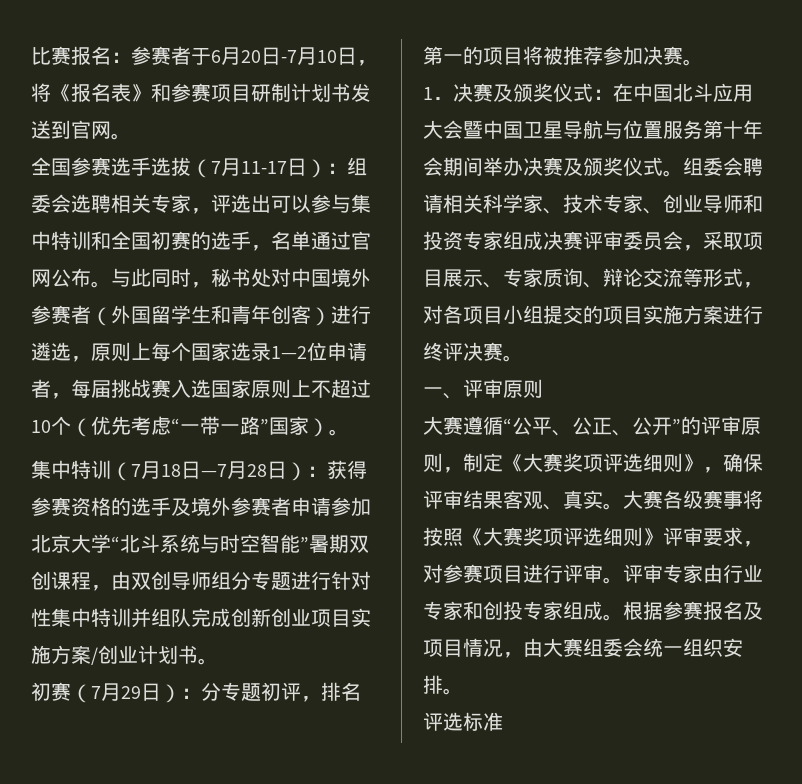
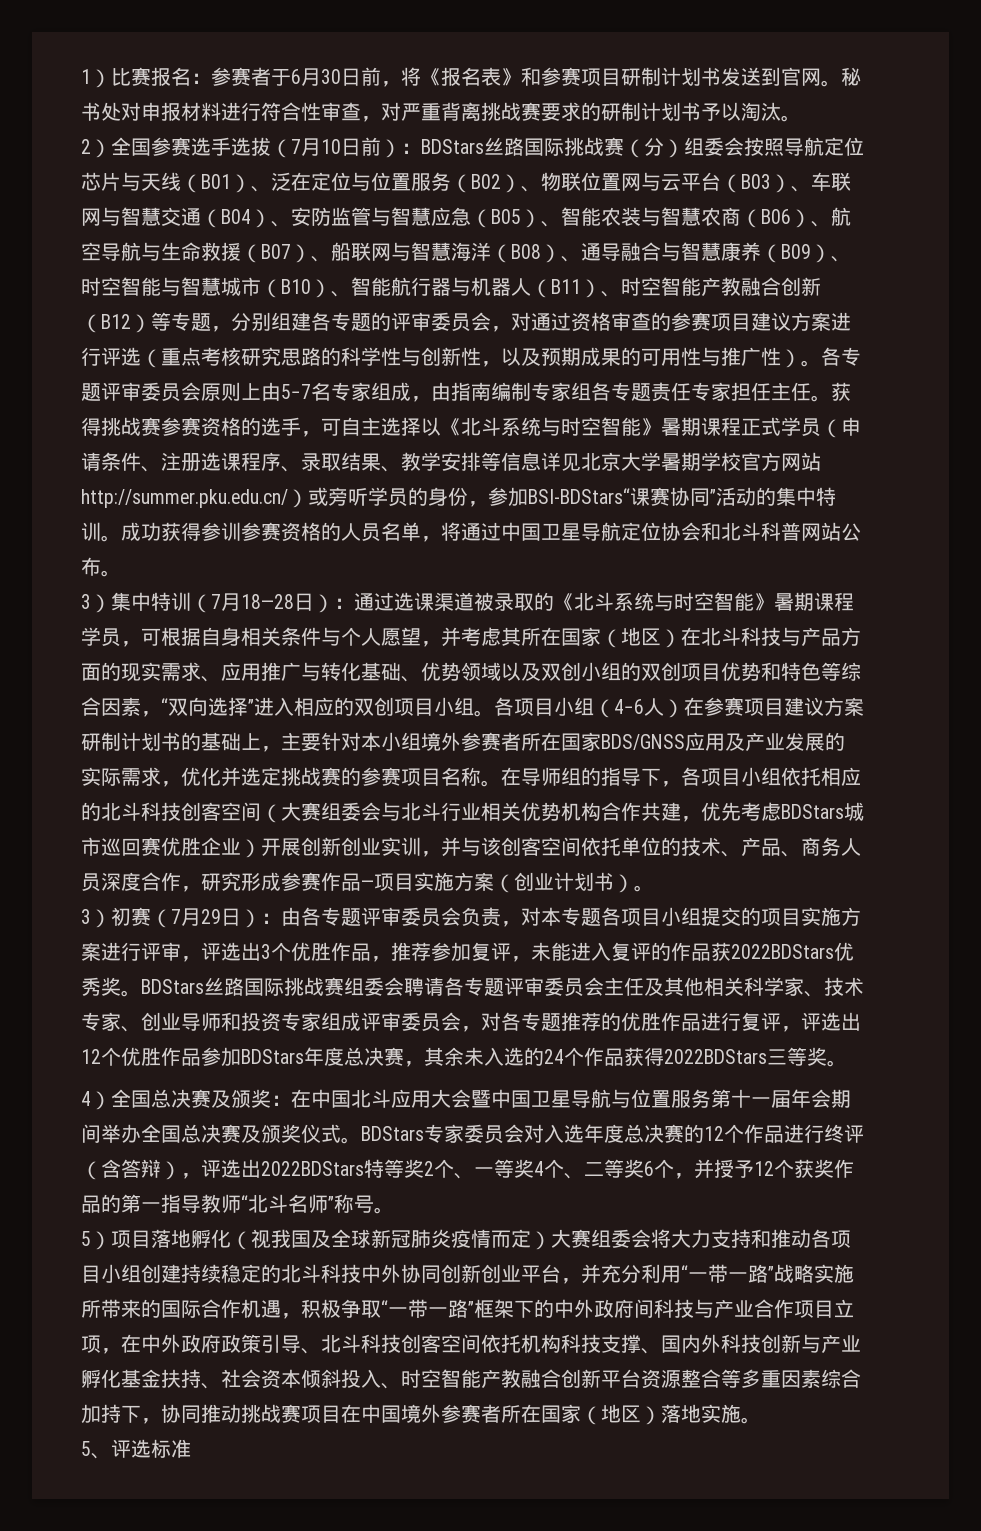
- 比赛报名：参赛者于6月20日-7月10日，将《报名表》和参赛项目研制计划书发送到官网。
- 全国参赛选手选拔（7月11-17日）：组委会选聘相关专家，评选出可以参与集中特训和全国初赛的选手，名单通过官网公布。与此同时，秘书处对中国境外参赛者（外国留学生和青年创客）进行遴选，原则上每个国家选录1—2位申请者，每届挑战赛入选国家原则上不超过10个（优先考虑“一带一路”国家）。
- 集中特训（7月18日—7月28日）：获得参赛资格的选手及境外参赛者申请参加北京大学“北斗系统与时空智能”暑期双创课程，由双创导师组分专题进行针对性集中特训并组队完成创新创业项目实施方案/创业计划书。
- 初赛（7月29日）：分专题初评，排名第一的项目将被推荐参加决赛。
- 1．决赛及颁奖仪式：在中国北斗应用大会暨中国卫星导航与位置服务第十年会期间举办决赛及颁奖仪式。
+ 1）比赛报名：参赛者于6月30日前，将《报名表》和参赛项目研制计划书发送到官网。秘书处对申报材料进行符合性审查，对严重背离挑战赛要求的研制计划书予以淘汰。
+ 2）全国参赛选手选拔（7月10日前）：BDStars丝路国际挑战赛（分）组委会按照导航定位芯片与天线（B01）、泛在定位与位置服务（B02）、物联位置网与云平台（B03）、车联网与智慧交通（B04）、安防监管与智慧应急（B05）、智能农装与智慧农商（B06）、航空导航与生命救援（B07）、船联网与智慧海洋（B08）、通导融合与智慧康养（B09）、时空智能与智慧城市（B10）、智能航行器与机器人（B11）、时空智能产教融合创新（B12）等专题，分别组建各专题的评审委员会，对通过资格审查的参赛项目建议方案进行评选（重点考核研究思路的科学性与创新性，以及预期成果的可用性与推广性）。各专题评审委员会原则上由5−7名专家组成，由指南编制专家组各专题责任专家担任主任。获得挑战赛参赛资格的选手，可自主选择以《北斗系统与时空智能》暑期课程正式学员（申请条件、注册选课程序、录取结果、教学安排等信息详见北京大学暑期学校官方网站http://summer.pku.edu.cn/）或旁听学员的身份，参加BSI-BDStars“课赛协同”活动的集中特训。成功获得参训参赛资格的人员名单，将通过中国卫星导航定位协会和北斗科普网站公布。
+ 3）集中特训（7月18—28日）：通过选课渠道被录取的《北斗系统与时空智能》暑期课程学员，可根据自身相关条件与个人愿望，并考虑其所在国家（地区）在北斗科技与产品方面的现实需求、应用推广与转化基础、优势领域以及双创小组的双创项目优势和特色等综合因素，“双向选择”进入相应的双创项目小组。各项目小组（4−6人）在参赛项目建议方案研制计划书的基础上，主要针对本小组境外参赛者所在国家BDS/GNSS应用及产业发展的实际需求，优化并选定挑战赛的参赛项目名称。在导师组的指导下，各项目小组依托相应的北斗科技创客空间（大赛组委会与北斗行业相关优势机构合作共建，优先考虑BDStars城市巡回赛优胜企业）开展创新创业实训，并与该创客空间依托单位的技术、产品、商务人员深度合作，研究形成参赛作品—项目实施方案（创业计划书）。
+ 3）初赛（7月29日）：由各专题评审委员会负责，对本专题各项目小组提交的项目实施方案进行评审，评选出3个优胜作品，推荐参加复评，未能进入复评的作品获2022BDStars优秀奖。BDStars丝路国际挑战赛组委会聘请各专题评审委员会主任及其他相关科学家、技术专家、创业导师和投资专家组成评审委员会，对各专题推荐的优胜作品进行复评，评选出12个优胜作品参加BDStars年度总决赛，其余未入选的24个作品获得2022BDStars三等奖。
+ 4）全国总决赛及颁奖：在中国北斗应用大会暨中国卫星导航与位置服务第十一届年会期间举办全国总决赛及颁奖仪式。
- 组委会聘请相关科学家、技术专家、创业导师和投资专家组成决赛评审委员会，采取项目展示、专家质询、辩论交流等形式，对各项目小组提交的项目实施方案进行终评决赛。
- 一、评审原则
- 大赛遵循“公平、公正、公开”的评审原则，制定《大赛奖项评选细则》，确保评审结果客观、真实。大赛各级赛事将按照《大赛奖项评选细则》评审要求，对参赛项目进行评审。评审专家由行业专家和创投专家组成。根据参赛报名及项目情况，由大赛组委会统一组织安排。
- 评选标准
+ BDStars专家委员会对入选年度总决赛的12个作品进行终评（含答辩），评选出2022BDStars特等奖2个、一等奖4个、二等奖6个，并授予12个获奖作品的第一指导教师“北斗名师”称号。
+ 5）项目落地孵化（视我国及全球新冠肺炎疫情而定）大赛组委会将大力支持和推动各项目小组创建持续稳定的北斗科技中外协同创新创业平台，并充分利用“一带一路”战略实施所带来的国际合作机遇，积极争取“一带一路”框架下的中外政府间科技与产业合作项目立项，在中外政府政策引导、北斗科技创客空间依托机构科技支撑、国内外科技创新与产业孵化基金扶持、社会资本倾斜投入、时空智能产教融合创新平台资源整合等多重因素综合加持下，协同推动挑战赛项目在中国境外参赛者所在国家（地区）落地实施。
+ 5、评选标准

